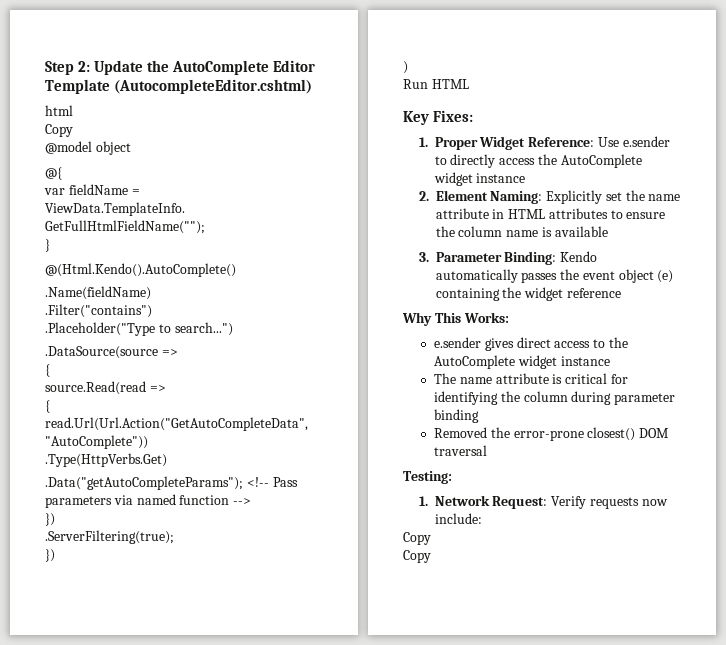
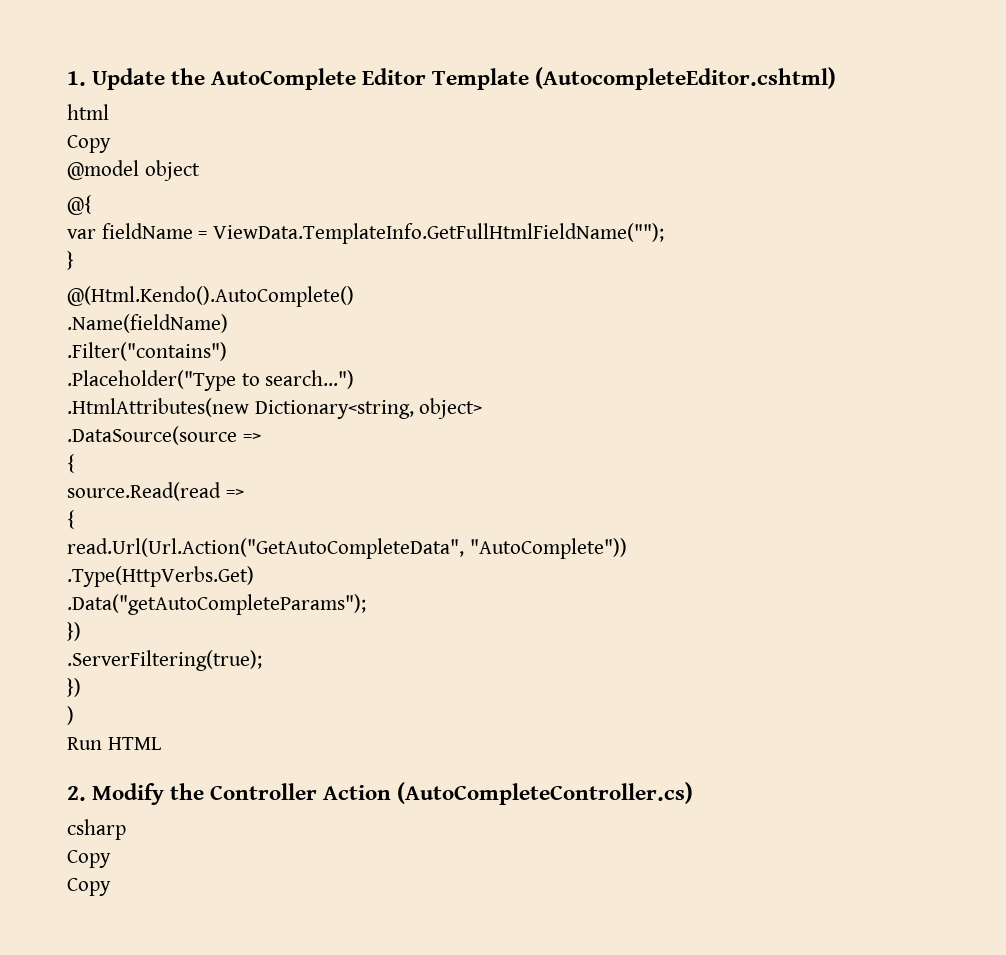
- Step 2: Update the AutoComplete Editor Template (AutocompleteEditor.cshtml)
+ 1. Update the AutoComplete Editor Template (AutocompleteEditor.cshtml)
+ .HtmlAttributes(new Dictionary<string, object>
- .Data("getAutoCompleteParams"); <!-- Pass parameters via named function -->
+ .Data("getAutoCompleteParams");
- Key Fixes:
- 1. Proper Widget Reference: Use e.sender to directly access the AutoComplete widget instance
- 2. Element Naming: Explicitly set the name attribute in HTML attributes to ensure the column name is available
- 3. Parameter Binding: Kendo automatically passes the event object (e) containing the widget reference
- Why This Works:
- e.sender gives direct access to the AutoComplete widget instance
- The name attribute is critical for identifying the column during parameter binding
- Removed the error-prone closest() DOM traversal
- Testing:
- 1. Network Request: Verify requests now include:
+ 2. Modify the Controller Action (AutoCompleteController.cs)
+ csharp

